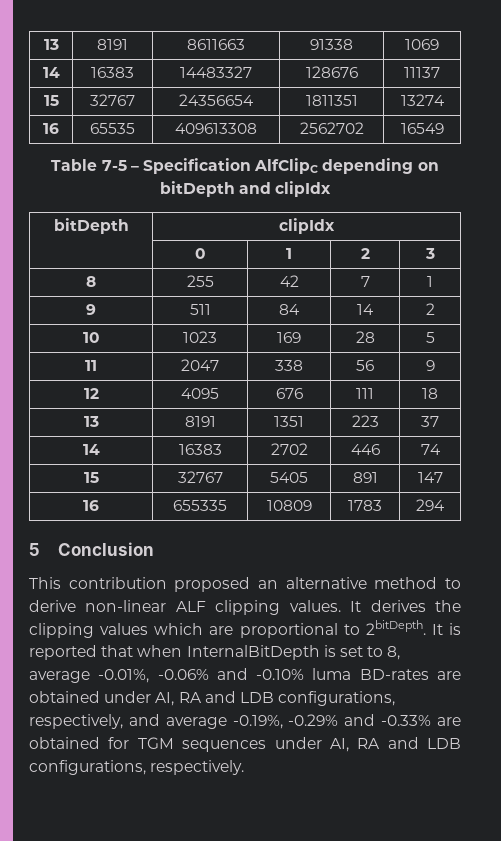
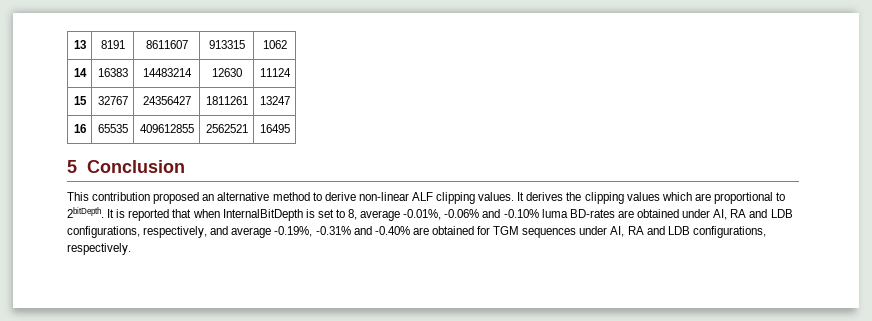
- 13 | 8191 | 8611663 | 91338 | 1069
- 14 | 16383 | 14483327 | 128676 | 11137
- 15 | 32767 | 24356654 | 1811351 | 13274
+ 13 | 8191 | 8611607 | 913315 | 1062
+ 14 | 16383 | 14483214 | 12630 | 11124
+ 15 | 32767 | 24356427 | 1811261 | 13247
- 16 | 65535 | 409613308 | 2562702 | 16549
- Table 7-5 – Specification AlfClipC depending on bitDepth and clipIdx
- bitDepth | clipIdx
- | 0 | 1 | 2 | 3
- 8 | 255 | 42 | 7 | 1
- 9 | 511 | 84 | 14 | 2
- 10 | 1023 | 169 | 28 | 5
- 11 | 2047 | 338 | 56 | 9
- 12 | 4095 | 676 | 111 | 18
- 13 | 8191 | 1351 | 223 | 37
- 14 | 16383 | 2702 | 446 | 74
- 15 | 32767 | 5405 | 891 | 147
- 16 | 655335 | 10809 | 1783 | 294
+ 16 | 65535 | 409612855 | 2562521 | 16495
- It is reported that when InternalBitDepth is set to 8, average -0.01%, -0.06% and -0.10% luma BD-rates are obtained under AI, RA and LDB configurations, respectively, and average -0.19%, -0.29% and -0.33% are obtained for TGM sequences under AI, RA and LDB configurations, respectively.
+ It is reported that when InternalBitDepth is set to 8, average -0.01%, -0.06% and -0.10% luma BD-rates are obtained under AI, RA and LDB configurations, respectively, and average -0.19%, -0.31% and -0.40% are obtained for TGM sequences under AI, RA and LDB configurations, respectively.

